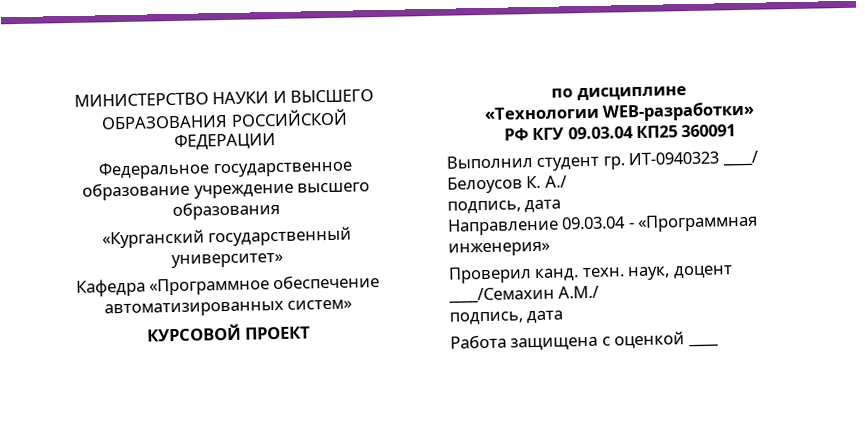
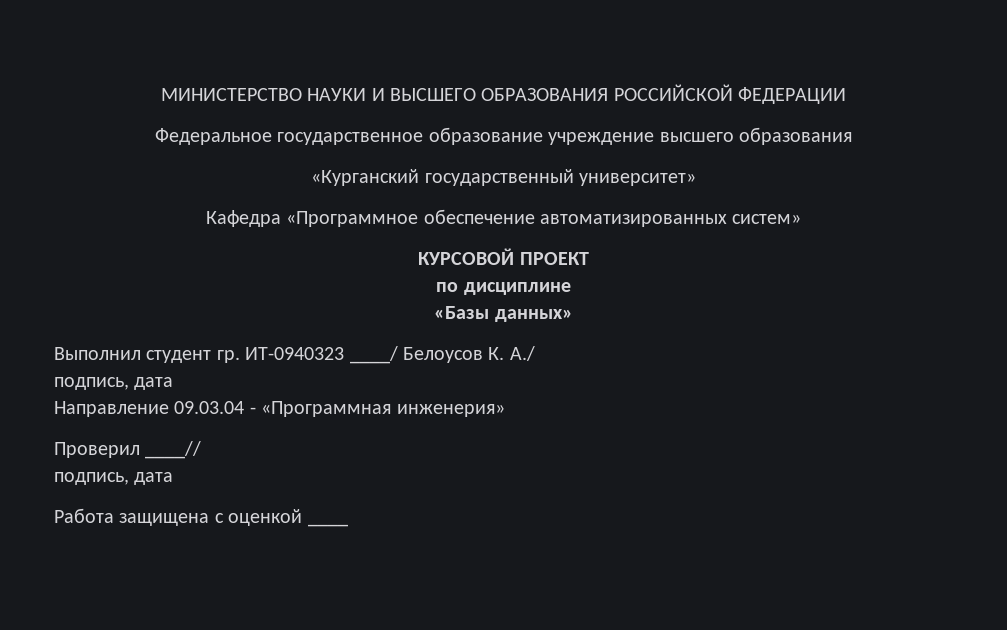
- «Технологии WEB-разработки»
- РФ КГУ 09.03.04 КП25 360091
+ «Базы данных»
- Проверил канд. техн. наук, доцент ____/Семахин А.М./
+ Проверил ____//

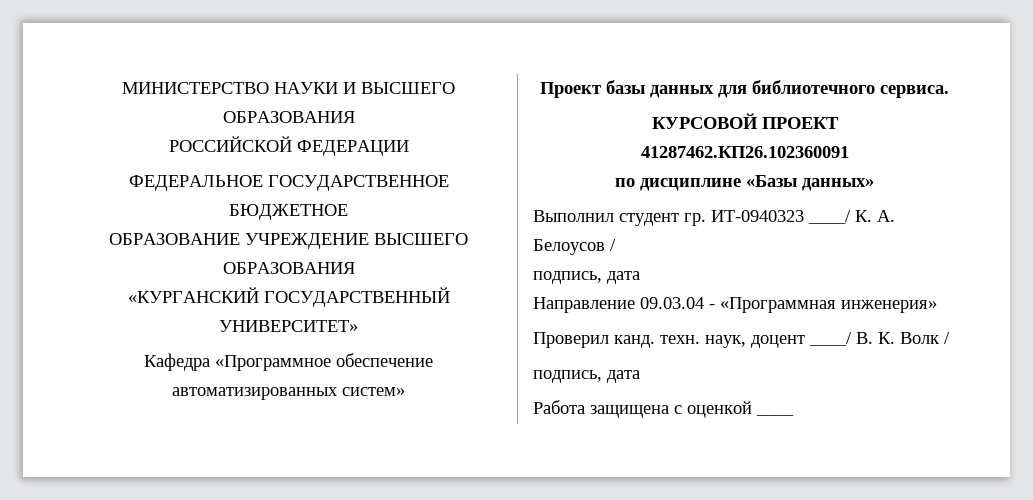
- МИНИСТЕРСТВО НАУКИ И ВЫСШЕГО ОБРАЗОВАНИЯ РОССИЙСКОЙ ФЕДЕРАЦИИ
+ МИНИСТЕРСТВО НАУКИ И ВЫСШЕГО ОБРАЗОВАНИЯ
+ РОССИЙСКОЙ ФЕДЕРАЦИИ
- Федеральное государственное образование учреждение высшего образования
- «Курганский государственный университет»
+ ФЕДЕРАЛЬНОЕ ГОСУДАРСТВЕННОЕ БЮДЖЕТНОЕ
+ ОБРАЗОВАНИЕ УЧРЕЖДЕНИЕ ВЫСШЕГО ОБРАЗОВАНИЯ
+ «КУРГАНСКИЙ ГОСУДАРСТВЕННЫЙ УНИВЕРСИТЕТ»
+ Проект базы данных для библиотечного сервиса.
+ 41287462.КП26.102360091
- по дисциплине
- «Базы данных»
+ по дисциплине «Базы данных»
- ИТ-0940323 ____/ Белоусов К. А./
+ ИТ-0940323 ____/ К. А. Белоусов /
- Проверил ____//
+ Проверил канд. техн. наук, доцент ____/ В. К. Волк /

